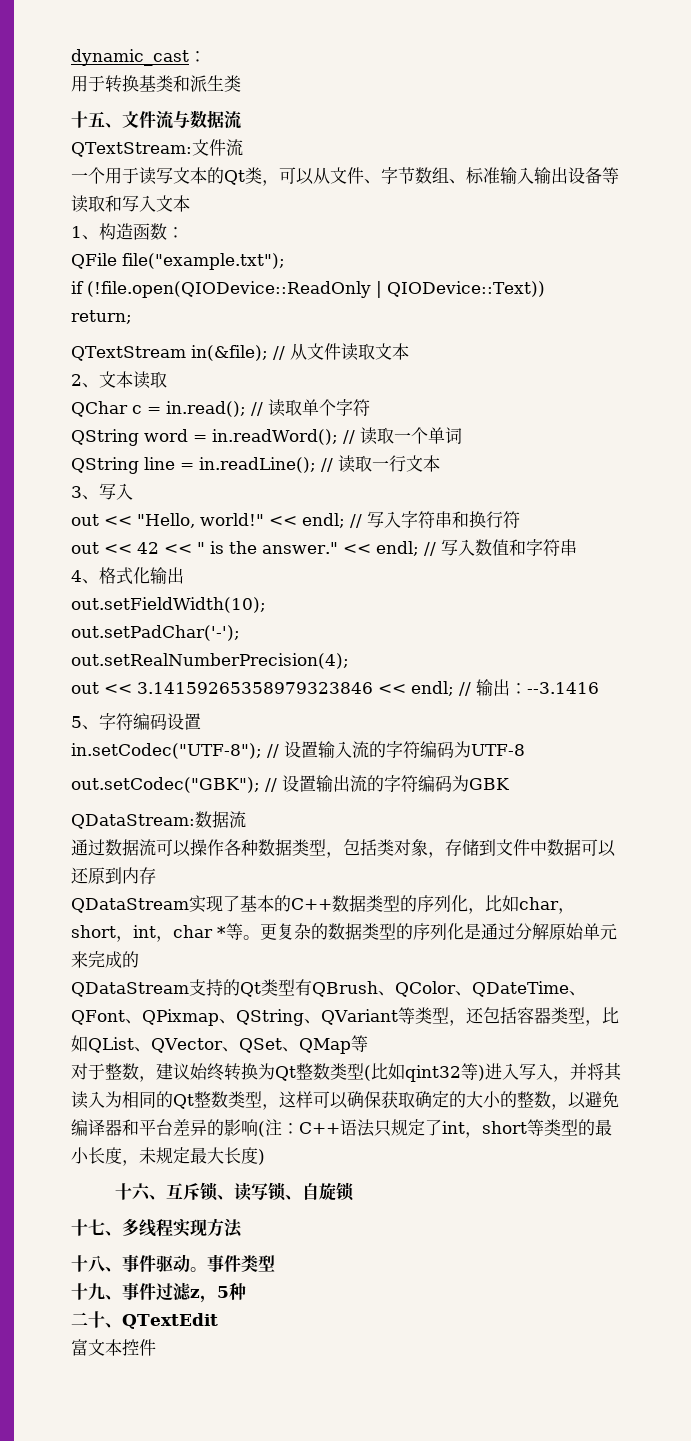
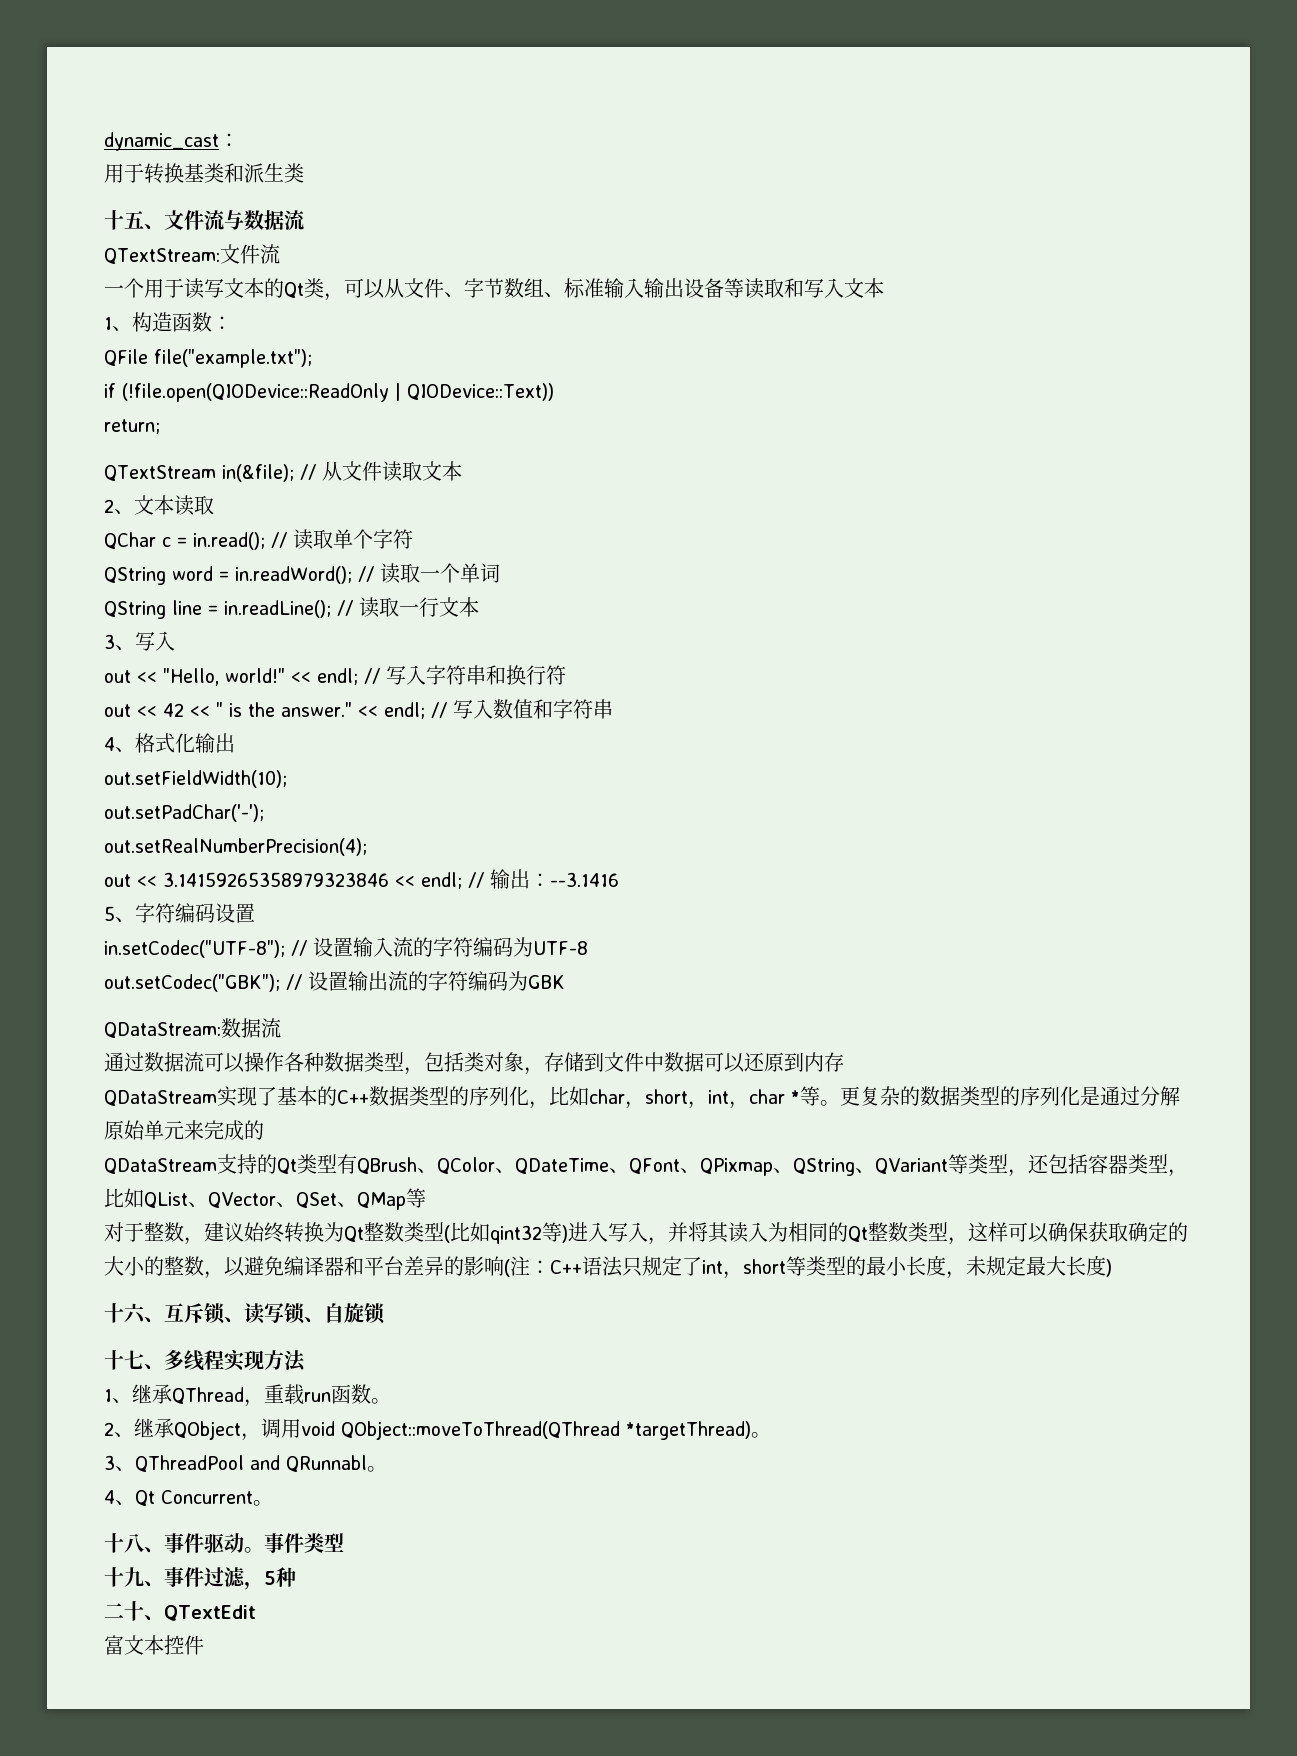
+ 1、继承QThread，重载run函数。
+ 2、继承QObject，调用void QObject::moveToThread(QThread *targetThread)。
+ 3、QThreadPool and QRunnabl。
+ 4、Qt Concurrent。
- 十九、事件过滤z，5种
+ 十九、事件过滤，5种

